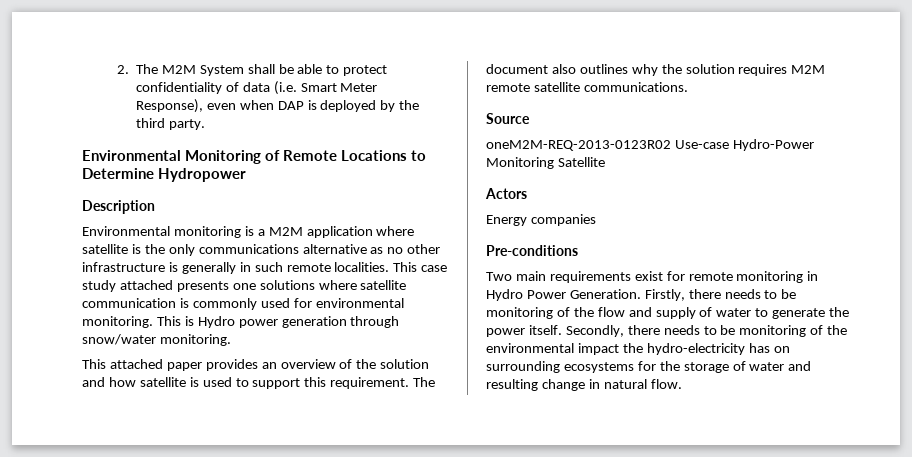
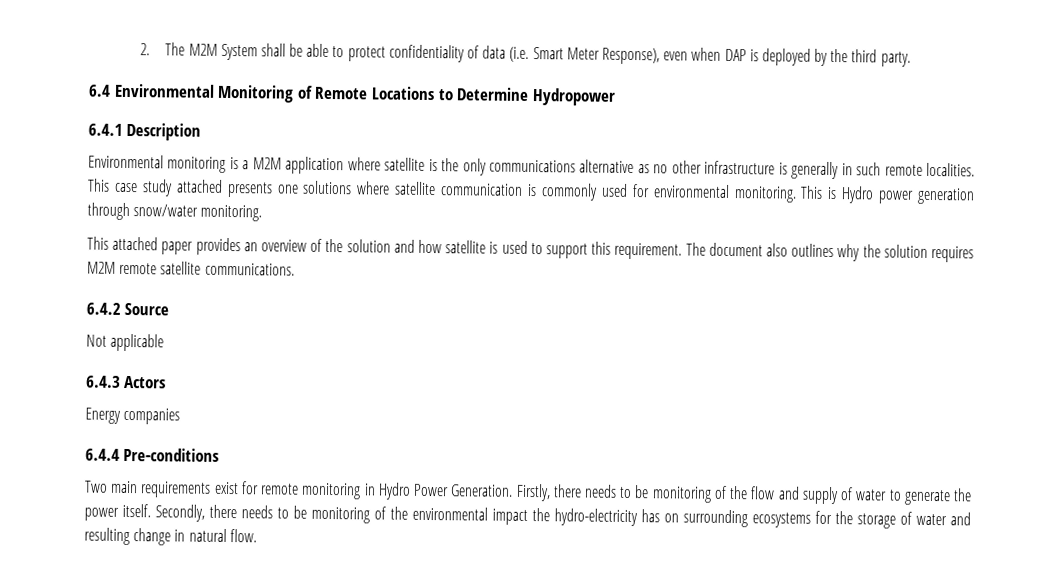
- Environmental Monitoring of Remote Locations to Determine Hydropower
+ 6.4 Environmental Monitoring of Remote Locations to Determine Hydropower
- Description
+ 6.4.1 Description
- Source
+ 6.4.2 Source
- oneM2M-REQ-2013-0123R02 Use-case Hydro-Power Monitoring Satellite
- Actors
+ Not applicable
+ 6.4.3 Actors
- Pre-conditions
+ 6.4.4 Pre-conditions

